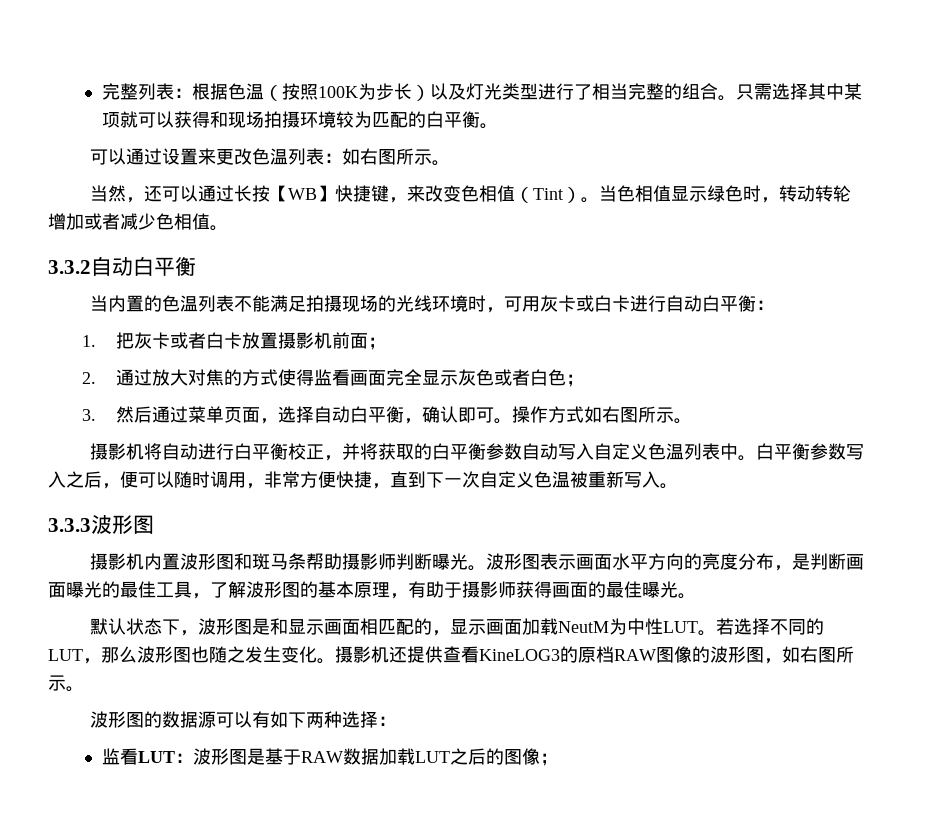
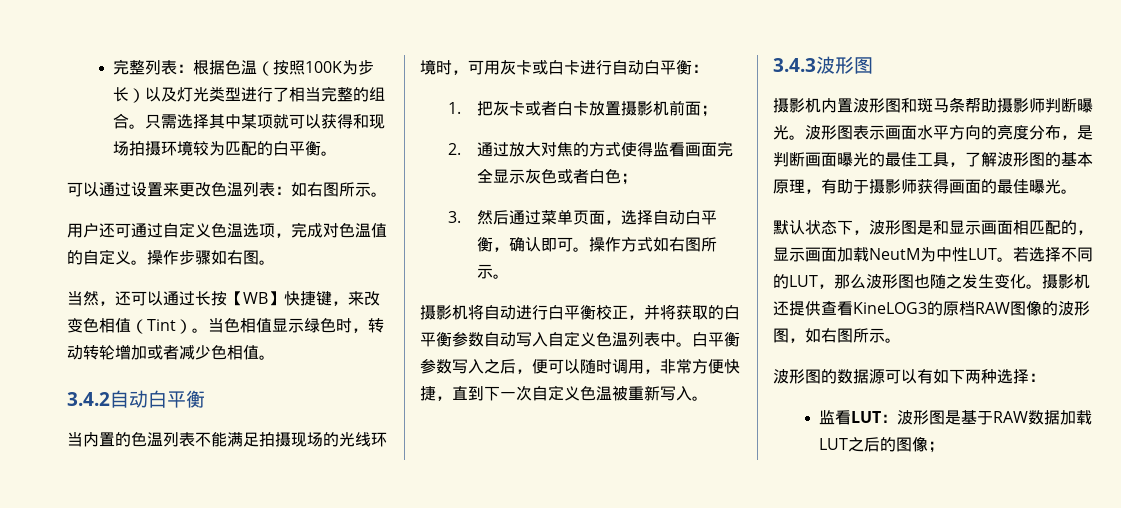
+ 用户还可通过自定义色温选项，完成对色温值的自定义。操作步骤如右图。
- 3.3.2自动白平衡
+ 3.4.2自动白平衡
- 3.3.3波形图
+ 3.4.3波形图

